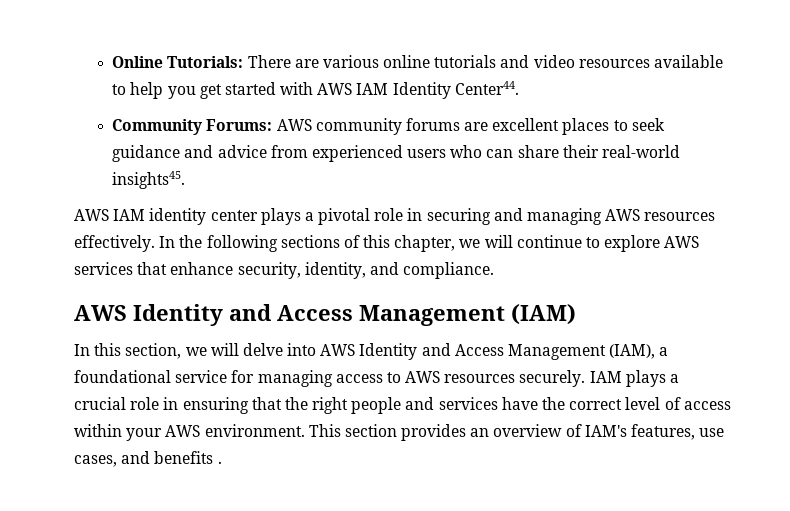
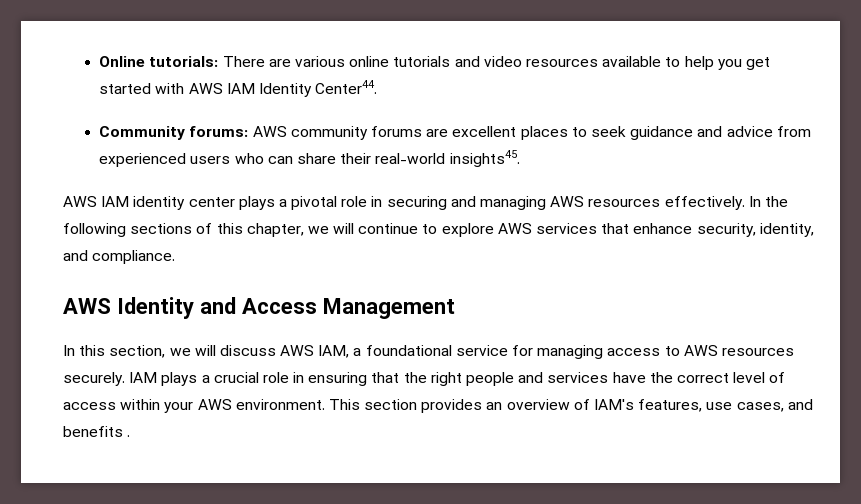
- Online Tutorials: There are various online tutorials and video resources available to help you get started with AWS IAM Identity Center44.
+ Online tutorials: There are various online tutorials and video resources available to help you get started with AWS IAM Identity Center44.
- Community Forums: AWS community forums are excellent places to seek guidance and advice from experienced users who can share their real-world insights45.
+ Community forums: AWS community forums are excellent places to seek guidance and advice from experienced users who can share their real-world insights45.
- AWS Identity and Access Management (IAM)
+ AWS Identity and Access Management
- In this section, we will delve into AWS Identity and Access Management (IAM), a foundational service for managing access to AWS resources securely.
+ In this section, we will discuss AWS IAM, a foundational service for managing access to AWS resources securely.

